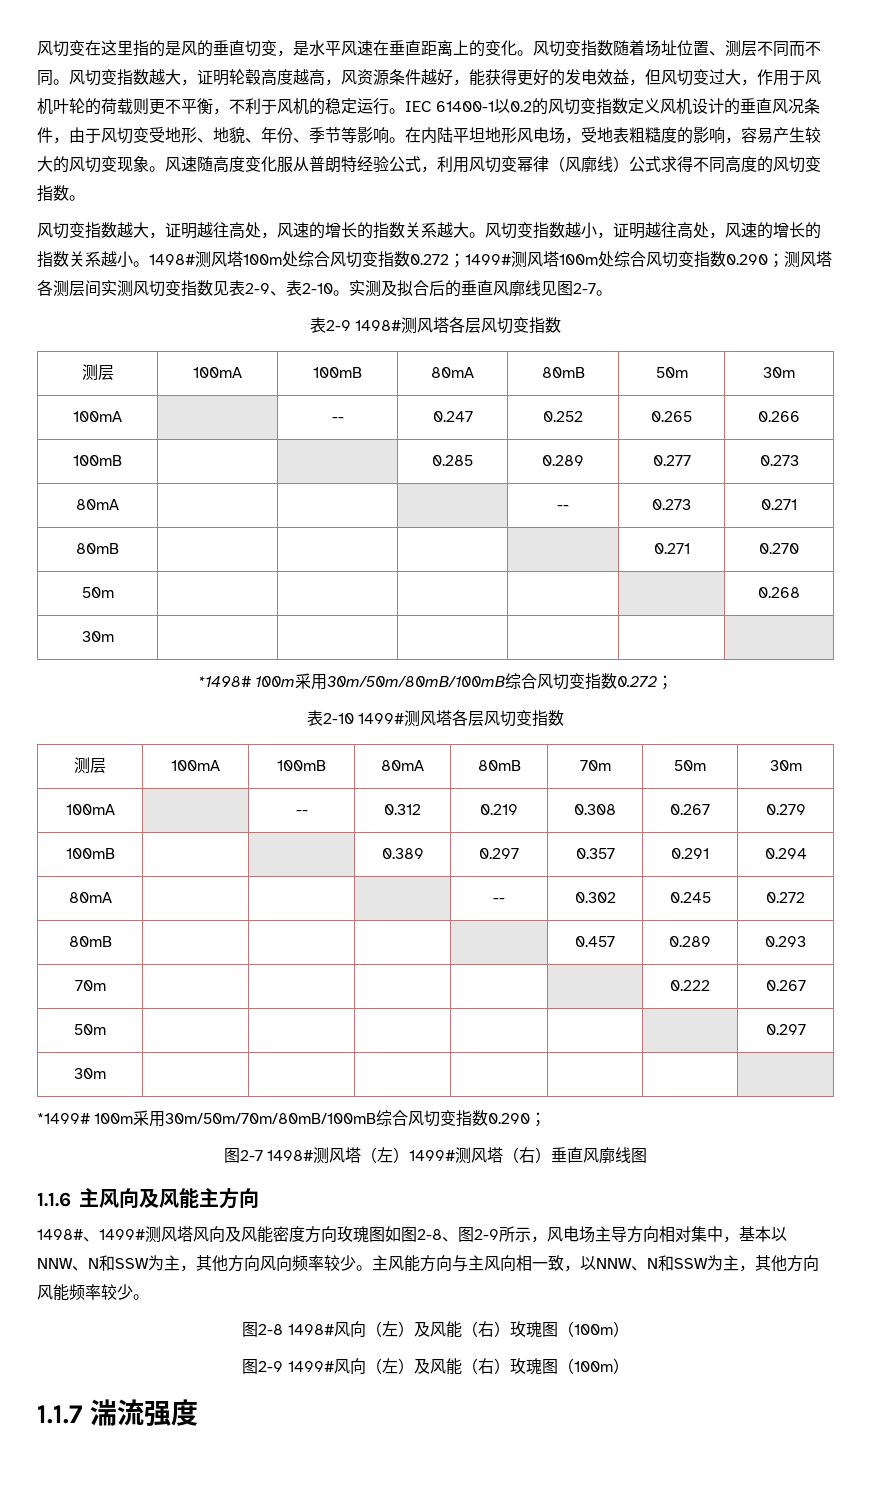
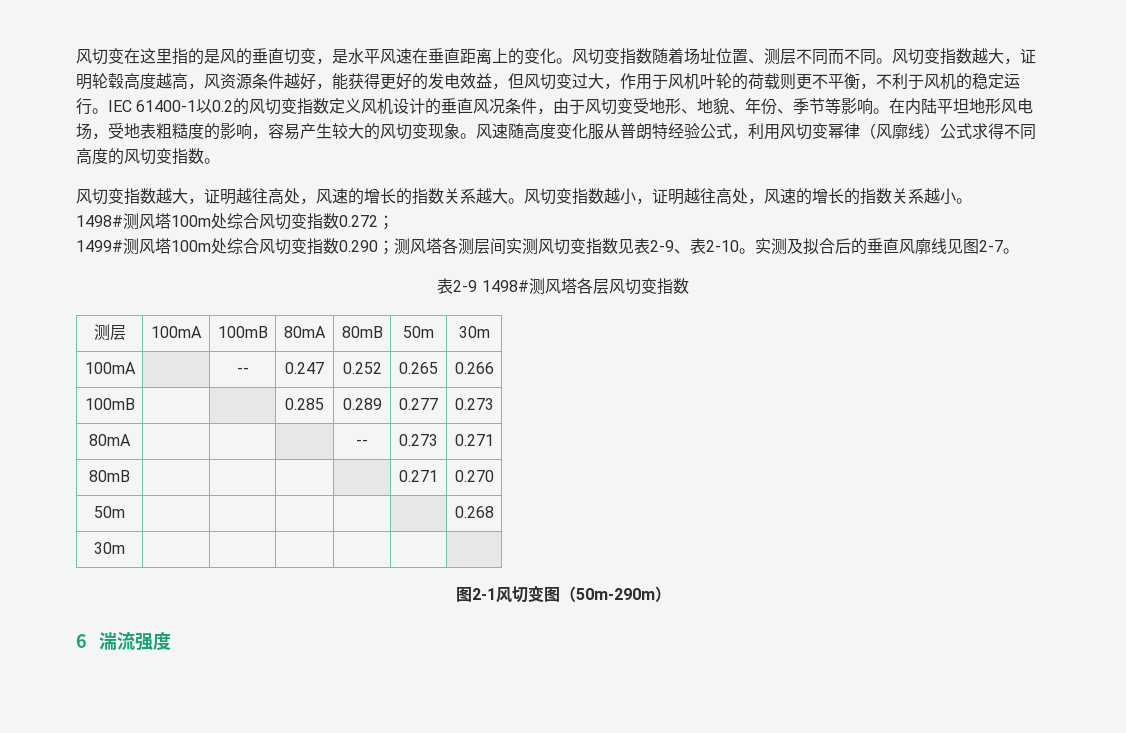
- 风切变指数越小，证明越往高处，风速的增长的指数关系越小。1498#测风塔100m处综合风切变指数0.272；1499#测风塔100m处综合风切变指数0.290；测风塔各测层间实测风切变指数见表2-9、表2-10。
+ 风切变指数越小，证明越往高处，风速的增长的指数关系越小。
+ 1498#测风塔100m处综合风切变指数0.272；
+ 1499#测风塔100m处综合风切变指数0.290；测风塔各测层间实测风切变指数见表2-9、表2-10。
- *1498# 100m采用30m/50m/80mB/100mB综合风切变指数0.272；
- 表2-10 1499#测风塔各层风切变指数
- 测层 | 100mA | 100mB | 80mA | 80mB | 70m | 50m | 30m
- 100mA | | -- | 0.312 | 0.219 | 0.308 | 0.267 | 0.279
- 100mB | | | 0.389 | 0.297 | 0.357 | 0.291 | 0.294
- 80mA | | | | -- | 0.302 | 0.245 | 0.272
- 80mB | | | | | 0.457 | 0.289 | 0.293
- 70m | | | | | | 0.222 | 0.267
- 50m | | | | | | | 0.297
- 30m | | | | | | |
- *1499# 100m采用30m/50m/70m/80mB/100mB综合风切变指数0.290；
- 图2-7 1498#测风塔（左）1499#测风塔（右）垂直风廓线图
- 1.1.6主风向及风能主方向
- 1498#、1499#测风塔风向及风能密度方向玫瑰图如图2-8、图2-9所示，风电场主导方向相对集中，基本以NNW、N和SSW为主，其他方向风向频率较少。主风能方向与主风向相一致，以NNW、N和SSW为主，其他方向风能频率较少。
- 图2-8 1498#风向（左）及风能（右）玫瑰图（100m）
- 图2-9 1499#风向（左）及风能（右）玫瑰图（100m）
- 1.1.7湍流强度
+ 图2-1风切变图（50m-290m）
+ 6湍流强度

